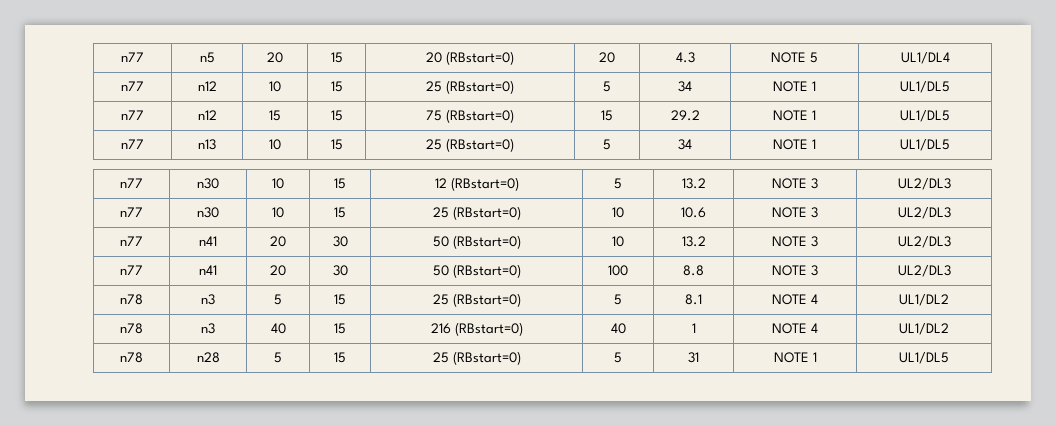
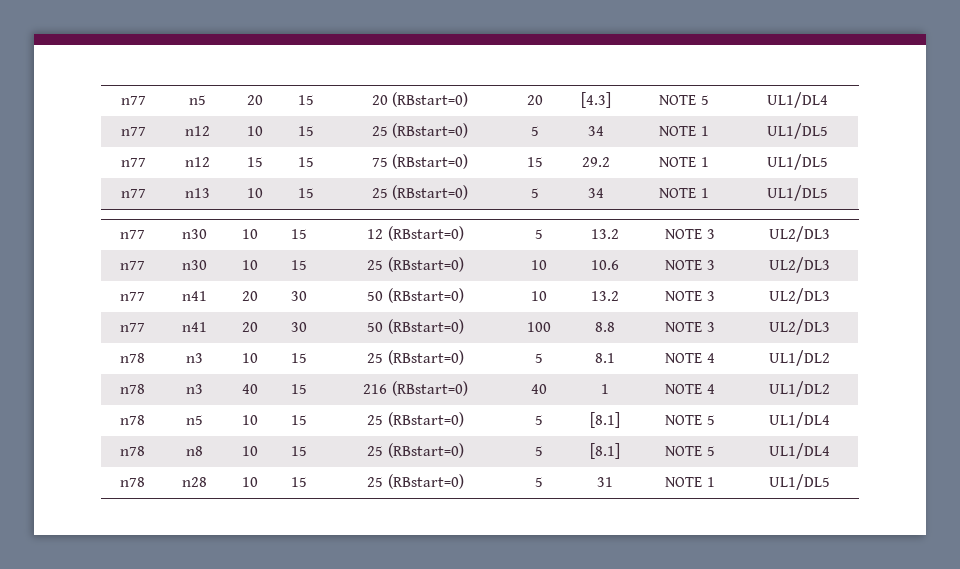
- n77 | n5 | 20 | 15 | 20 (RBstart=0) | 20 | 4.3 | NOTE 5 | UL1/DL4
+ n77 | n5 | 20 | 15 | 20 (RBstart=0) | 20 | [4.3] | NOTE 5 | UL1/DL4
- n78 | n3 | 5 | 15 | 25 (RBstart=0) | 5 | 8.1 | NOTE 4 | UL1/DL2
+ n78 | n3 | 10 | 15 | 25 (RBstart=0) | 5 | 8.1 | NOTE 4 | UL1/DL2
+ n78 | n5 | 10 | 15 | 25 (RBstart=0) | 5 | [8.1] | NOTE 5 | UL1/DL4
+ n78 | n8 | 10 | 15 | 25 (RBstart=0) | 5 | [8.1] | NOTE 5 | UL1/DL4
- n78 | n28 | 5 | 15 | 25 (RBstart=0) | 5 | 31 | NOTE 1 | UL1/DL5
+ n78 | n28 | 10 | 15 | 25 (RBstart=0) | 5 | 31 | NOTE 1 | UL1/DL5

